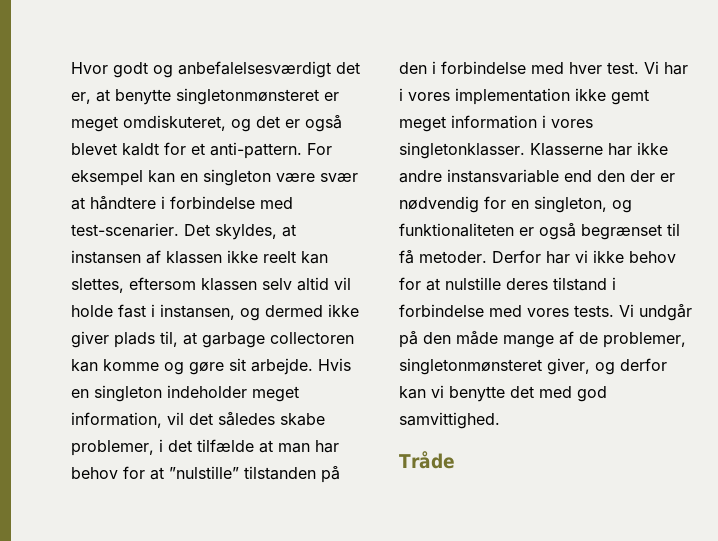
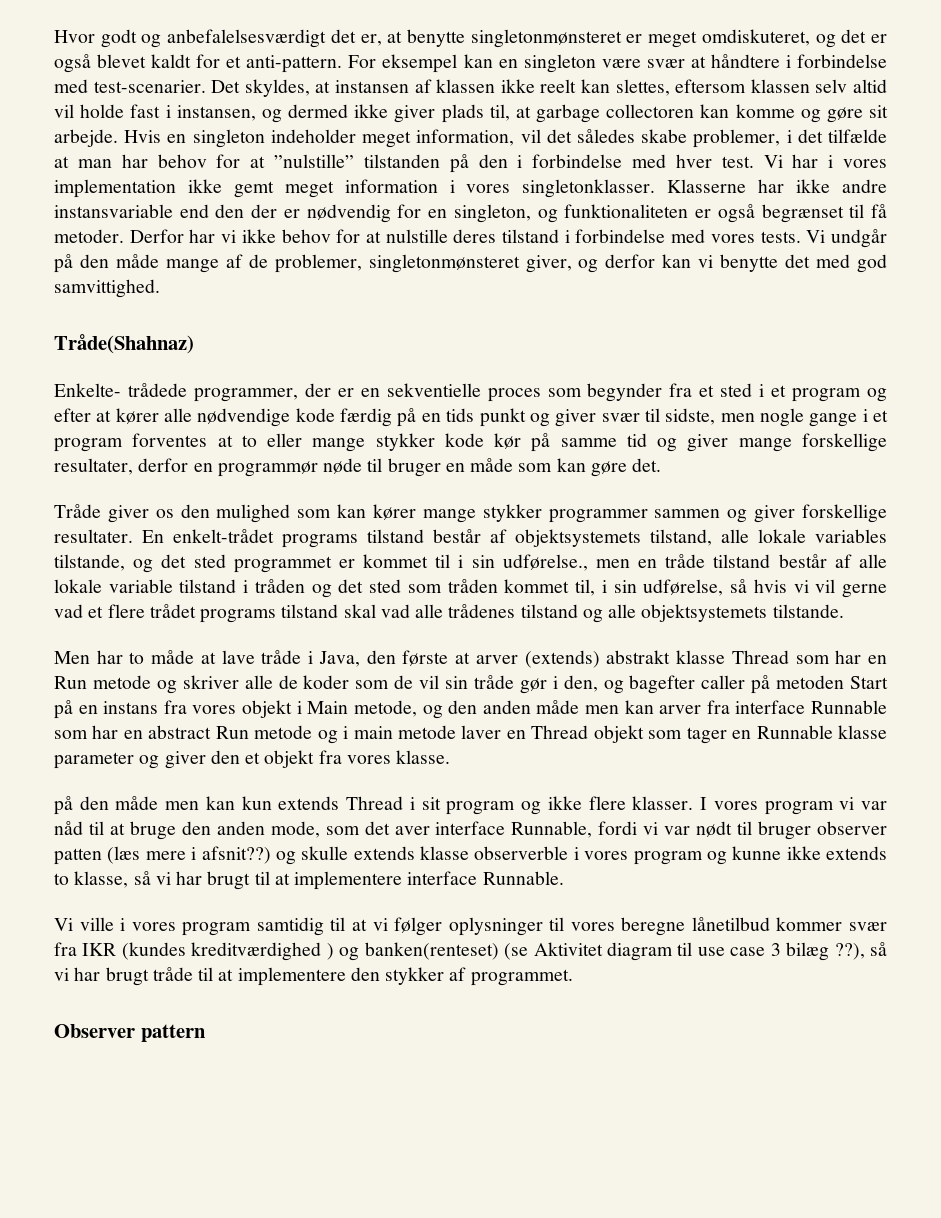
- Tråde
+ Tråde(Shahnaz)
+ Enkelte- trådede programmer, der er en sekventielle proces som begynder fra et sted i et program og efter at kører alle nødvendige kode færdig på en tids punkt og giver svær til sidste, men nogle gange i et program forventes at to eller mange stykker kode kør på samme tid og giver mange forskellige resultater, derfor en programmør nøde til bruger en måde som kan gøre det.
+ Tråde giver os den mulighed som kan kører mange stykker programmer sammen og giver forskellige resultater. En enkelt-trådet programs tilstand består af objektsystemets tilstand, alle lokale variables tilstande, og det sted programmet er kommet til i sin udførelse., men en tråde tilstand består af alle lokale variable tilstand i tråden og det sted som tråden kommet til, i sin udførelse, så hvis vi vil gerne vad et flere trådet programs tilstand skal vad alle trådenes tilstand og alle objektsystemets tilstande.
+ Men har to måde at lave tråde i Java, den første at arver (extends) abstrakt klasse Thread som har en Run metode og skriver alle de koder som de vil sin tråde gør i den, og bagefter caller på metoden Start på en instans fra vores objekt i Main metode, og den anden måde men kan arver fra interface Runnable som har en abstract Run metode og i main metode laver en Thread objekt som tager en Runnable klasse parameter og giver den et objekt fra vores klasse.
+ på den måde men kan kun extends Thread i sit program og ikke flere klasser. I vores program vi var nåd til at bruge den anden mode, som det aver interface Runnable, fordi vi var nødt til bruger observer patten (læs mere i afsnit??) og skulle extends klasse observerble i vores program og kunne ikke extends to klasse, så vi har brugt til at implementere interface Runnable.
+ Vi ville i vores program samtidig til at vi følger oplysninger til vores beregne lånetilbud kommer svær fra IKR (kundes kreditværdighed ) og banken(renteset) (se Aktivitet diagram til use case 3 bilæg ??), så vi har brugt tråde til at implementere den stykker af programmet.
+ Observer pattern

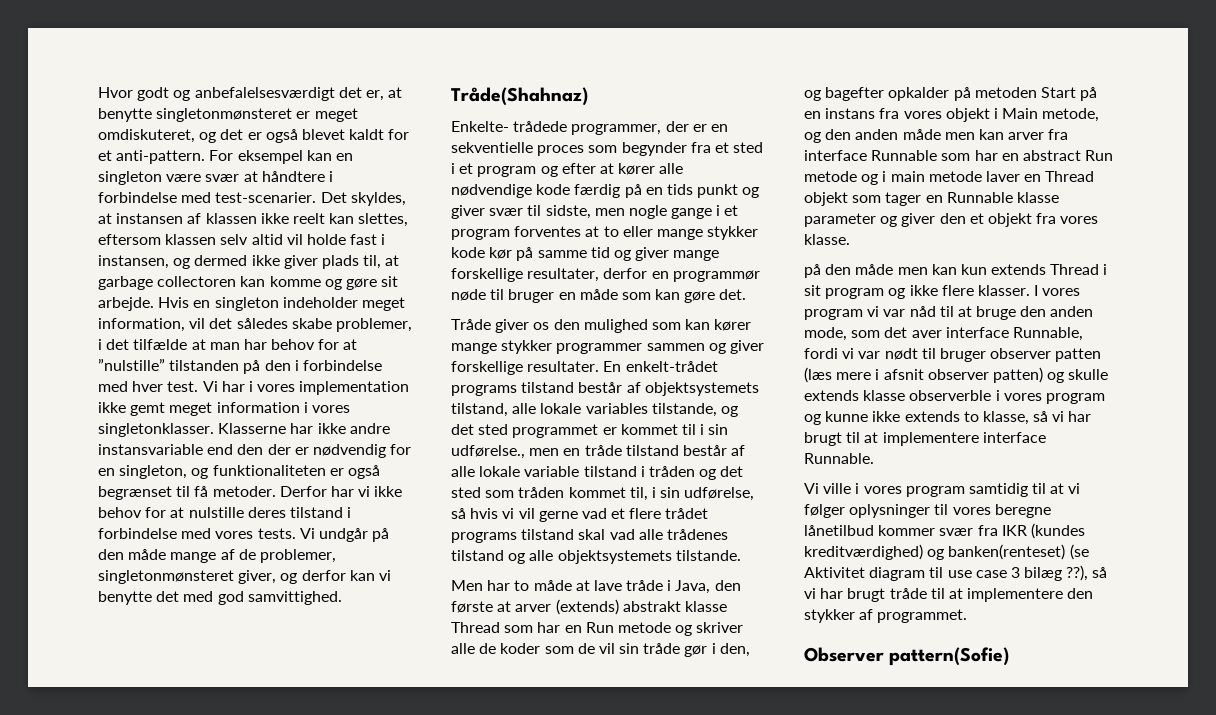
- Men har to måde at lave tråde i Java, den første at arver (extends) abstrakt klasse Thread som har en Run metode og skriver alle de koder som de vil sin tråde gør i den, og bagefter caller på metoden Start på en instans fra vores objekt i Main metode, og den anden måde men kan arver fra interface Runnable som har en abstract Run metode og i main metode laver en Thread objekt som tager en Runnable klasse parameter og giver den et objekt fra vores klasse.
+ Men har to måde at lave tråde i Java, den første at arver (extends) abstrakt klasse Thread som har en Run metode og skriver alle de koder som de vil sin tråde gør i den, og bagefter opkalder på metoden Start på en instans fra vores objekt i Main metode, og den anden måde men kan arver fra interface Runnable som har en abstract Run metode og i main metode laver en Thread objekt som tager en Runnable klasse parameter og giver den et objekt fra vores klasse.
- I vores program vi var nåd til at bruge den anden mode, som det aver interface Runnable, fordi vi var nødt til bruger observer patten (læs mere i afsnit??) og skulle extends klasse observerble i vores program og kunne ikke extends to klasse, så vi har brugt til at implementere interface Runnable.
+ I vores program vi var nåd til at bruge den anden mode, som det aver interface Runnable, fordi vi var nødt til bruger observer patten (læs mere i afsnit observer patten) og skulle extends klasse observerble i vores program og kunne ikke extends to klasse, så vi har brugt til at implementere interface Runnable.
- Vi ville i vores program samtidig til at vi følger oplysninger til vores beregne lånetilbud kommer svær fra IKR (kundes kreditværdighed ) og banken(renteset) (se Aktivitet diagram til use case 3 bilæg ??), så vi har brugt tråde til at implementere den stykker af programmet.
+ Vi ville i vores program samtidig til at vi følger oplysninger til vores beregne lånetilbud kommer svær fra IKR (kundes kreditværdighed) og banken(renteset) (se Aktivitet diagram til use case 3 bilæg ??), så vi har brugt tråde til at implementere den stykker af programmet.
- Observer pattern
+ Observer pattern(Sofie)

